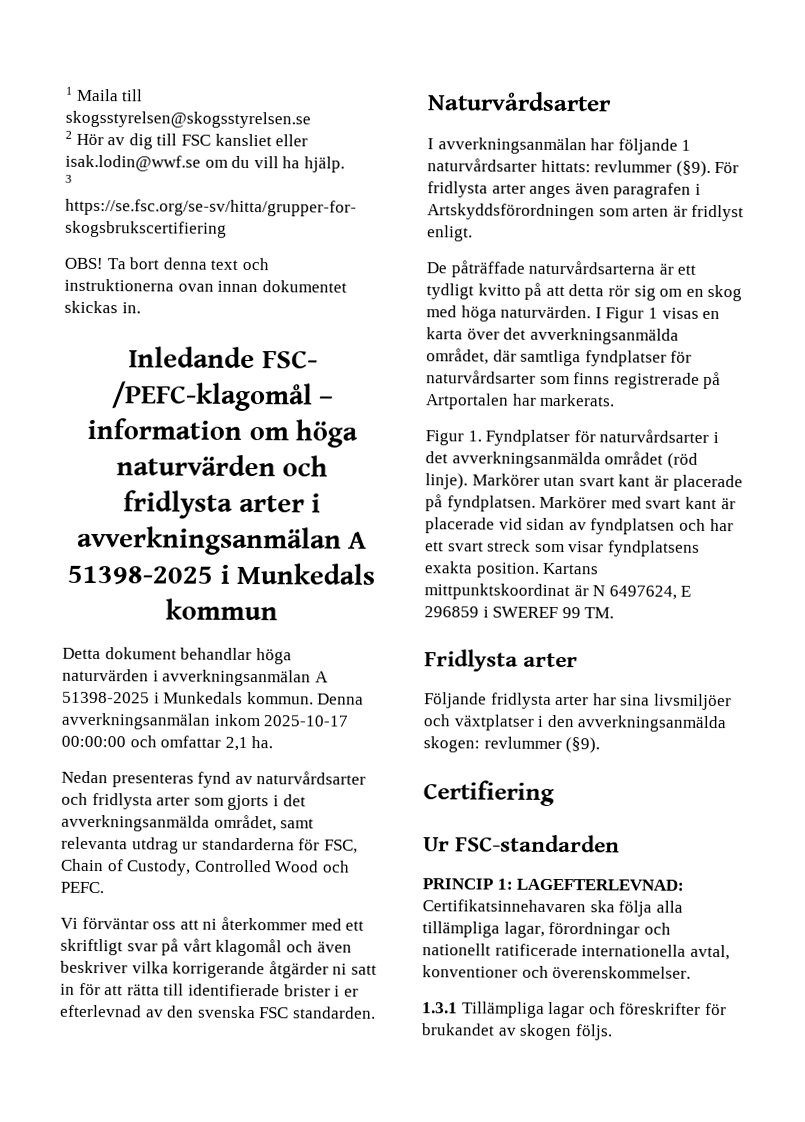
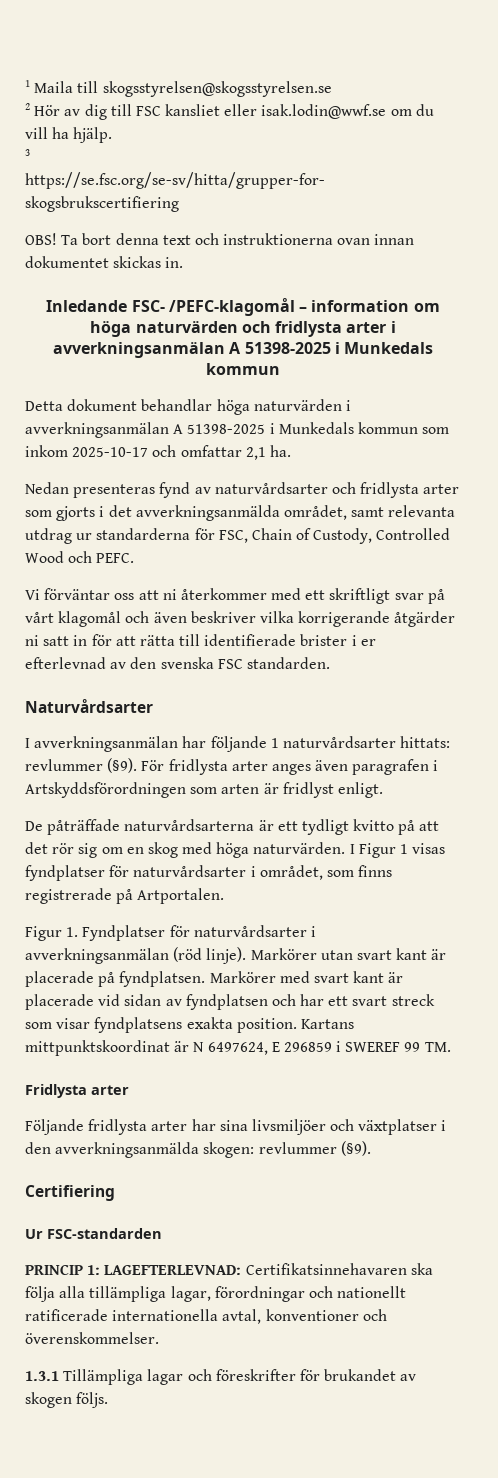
- Detta dokument behandlar höga naturvärden i avverkningsanmälan A 51398-2025 i Munkedals kommun. Denna avverkningsanmälan inkom 2025-10-17 00:00:00 och omfattar 2,1 ha.
+ Detta dokument behandlar höga naturvärden i avverkningsanmälan A 51398-2025 i Munkedals kommun som inkom 2025-10-17 och omfattar 2,1 ha.
- De påträffade naturvårdsarterna är ett tydligt kvitto på att detta rör sig om en skog med höga naturvärden.
+ De påträffade naturvårdsarterna är ett tydligt kvitto på att det rör sig om en skog med höga naturvärden.
- I Figur 1 visas en karta över det avverkningsanmälda området, där samtliga fyndplatser för naturvårdsarter som finns registrerade på Artportalen har markerats.
+ I Figur 1 visas fyndplatser för naturvårdsarter i området, som finns registrerade på Artportalen.
- Figur 1. Fyndplatser för naturvårdsarter i det avverkningsanmälda området (röd linje).
+ Figur 1. Fyndplatser för naturvårdsarter i avverkningsanmälan (röd linje).

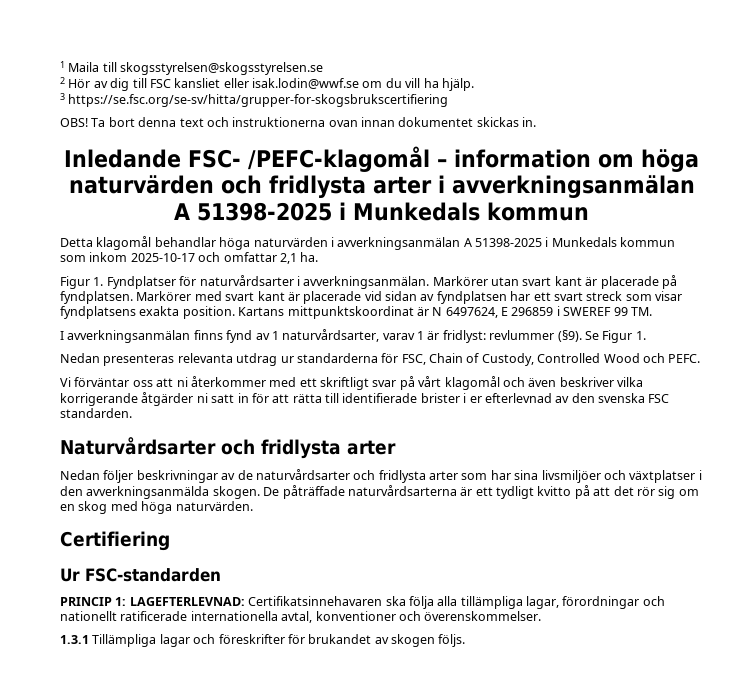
- Detta dokument behandlar höga naturvärden i avverkningsanmälan A 51398-2025 i Munkedals kommun som inkom 2025-10-17 och omfattar 2,1 ha.
+ Detta klagomål behandlar höga naturvärden i avverkningsanmälan A 51398-2025 i Munkedals kommun som inkom 2025-10-17 och omfattar 2,1 ha.
- Nedan presenteras fynd av naturvårdsarter och fridlysta arter som gjorts i det avverkningsanmälda området, samt relevanta utdrag ur standarderna för FSC, Chain of Custody, Controlled Wood och PEFC.
+ Figur 1. Fyndplatser för naturvårdsarter i avverkningsanmälan. Markörer utan svart kant är placerade på fyndplatsen. Markörer med svart kant är placerade vid sidan av fyndplatsen har ett svart streck som visar fyndplatsens exakta position. Kartans mittpunktskoordinat är N 6497624, E 296859 i SWEREF 99 TM.
+ I avverkningsanmälan finns fynd av 1 naturvårdsarter, varav 1 är fridlyst: revlummer (§9). Se Figur 1.
+ Nedan presenteras relevanta utdrag ur standarderna för FSC, Chain of Custody, Controlled Wood och PEFC.
- Naturvårdsarter
- I avverkningsanmälan har följande 1 naturvårdsarter hittats: revlummer (§9). För fridlysta arter anges även paragrafen i Artskyddsförordningen som arten är fridlyst enligt.
- De påträffade naturvårdsarterna är ett tydligt kvitto på att det rör sig om en skog med höga naturvärden. I Figur 1 visas fyndplatser för naturvårdsarter i området, som finns registrerade på Artportalen.
- Figur 1. Fyndplatser för naturvårdsarter i avverkningsanmälan (röd linje). Markörer utan svart kant är placerade på fyndplatsen. Markörer med svart kant är placerade vid sidan av fyndplatsen och har ett svart streck som visar fyndplatsens exakta position. Kartans mittpunktskoordinat är N 6497624, E 296859 i SWEREF 99 TM.
- Fridlysta arter
- Följande fridlysta arter har sina livsmiljöer och växtplatser i den avverkningsanmälda skogen: revlummer (§9).
+ Naturvårdsarter och fridlysta arter
+ Nedan följer beskrivningar av de naturvårdsarter och fridlysta arter som har sina livsmiljöer och växtplatser i den avverkningsanmälda skogen. De påträffade naturvårdsarterna är ett tydligt kvitto på att det rör sig om en skog med höga naturvärden.

